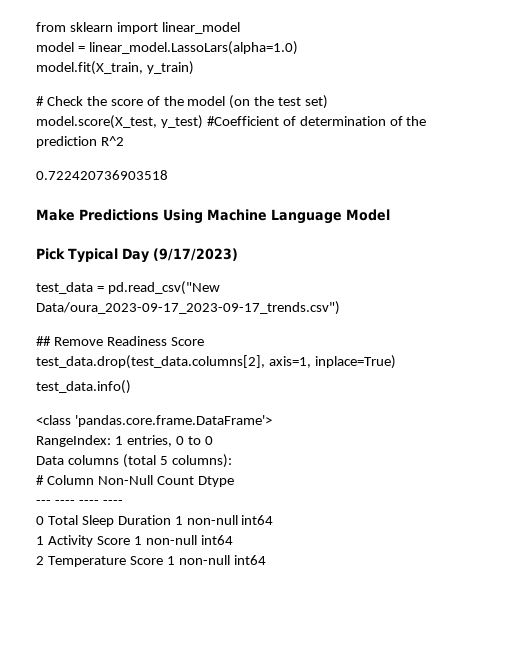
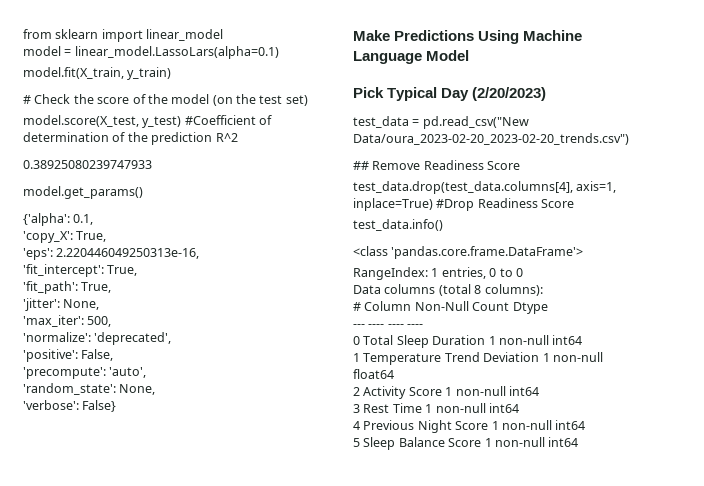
- model = linear_model.LassoLars(alpha=1.0)
+ model = linear_model.LassoLars(alpha=0.1)
- 0.722420736903518
+ 0.38925080239747933
+ model.get_params()
+ {'alpha': 0.1,
+ 'copy_X': True,
+ 'eps': 2.220446049250313e-16,
+ 'fit_intercept': True,
+ 'fit_path': True,
+ 'jitter': None,
+ 'max_iter': 500,
+ 'normalize': 'deprecated',
+ 'positive': False,
+ 'precompute': 'auto',
+ 'random_state': None,
+ 'verbose': False}
- Pick Typical Day (9/17/2023)
+ Pick Typical Day (2/20/2023)
- test_data = pd.read_csv("New Data/oura_2023-09-17_2023-09-17_trends.csv")
+ test_data = pd.read_csv("New Data/oura_2023-02-20_2023-02-20_trends.csv")
- test_data.drop(test_data.columns[2], axis=1, inplace=True)
+ test_data.drop(test_data.columns[4], axis=1, inplace=True) #Drop Readiness Score
- Data columns (total 5 columns):
+ Data columns (total 8 columns):
- 1 Activity Score 1 non-null int64
+ 1 Temperature Trend Deviation 1 non-null float64
+ 2 Activity Score 1 non-null int64
- 2 Temperature Score 1 non-null int64
+ 3 Rest Time 1 non-null int64
+ 4 Previous Night Score 1 non-null int64
+ 5 Sleep Balance Score 1 non-null int64

